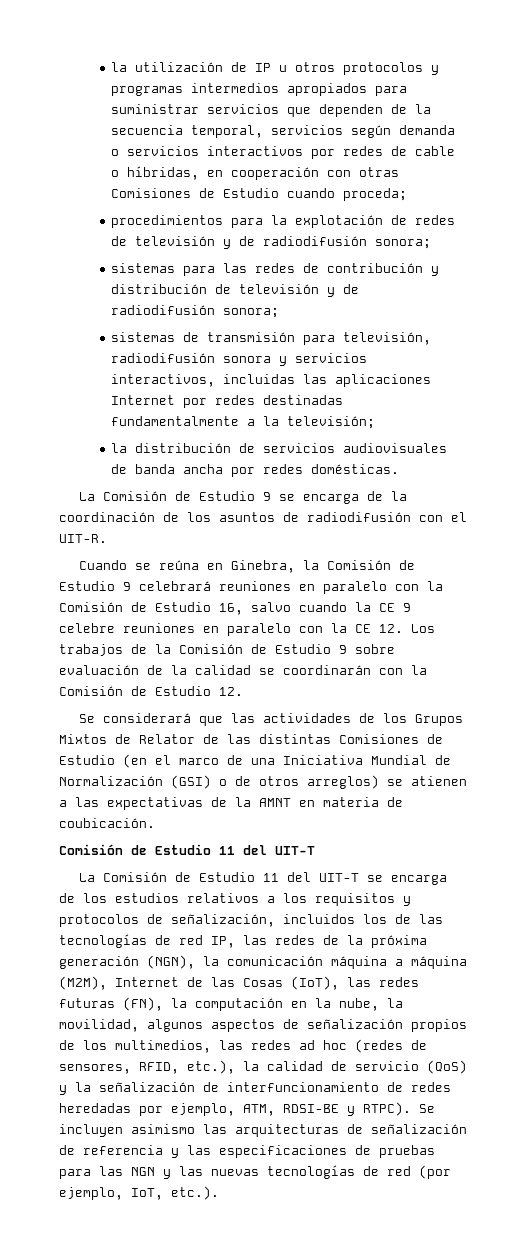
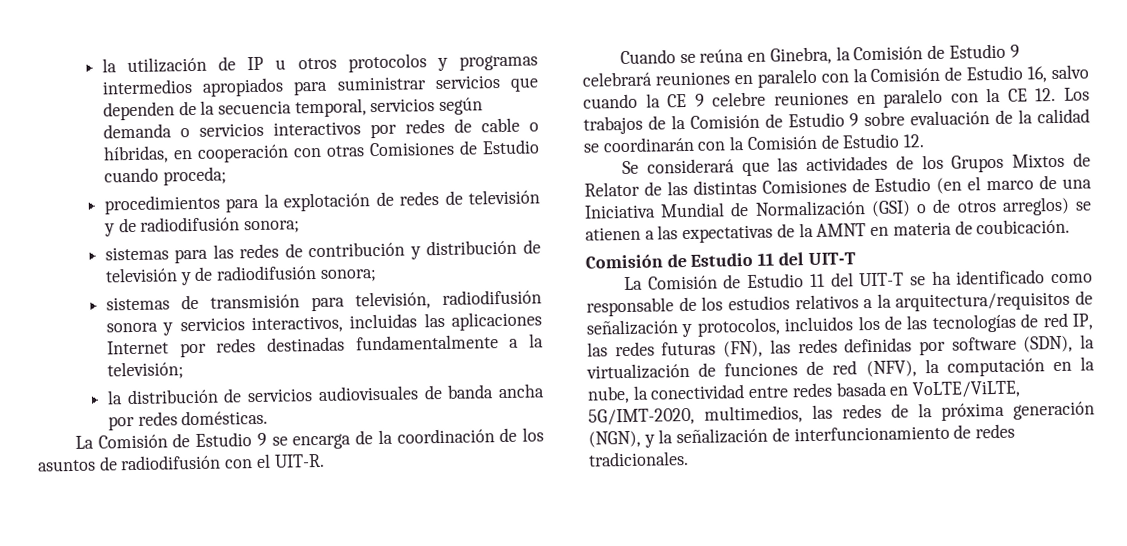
- La Comisión de Estudio 11 del UIT-T se encarga de los estudios relativos a los requisitos y protocolos de señalización, incluidos los de las tecnologías de red IP, las redes de la próxima generación (NGN), la comunicación máquina a máquina (M2M), Internet de las Cosas (IoT), las redes futuras (FN), la computación en la nube, la movilidad, algunos aspectos de señalización propios de los multimedios, las redes ad hoc (redes de sensores, RFID, etc.), la calidad de servicio (QoS) y la señalización de interfuncionamiento de redes heredadas por ejemplo, ATM, RDSI-BE y RTPC). Se incluyen asimismo las arquitecturas de señalización de referencia y las especificaciones de pruebas para las NGN y las nuevas tecnologías de red (por ejemplo, IoT, etc.).
+ La Comisión de Estudio 11 del UIT-T se ha identificado como responsable de los estudios relativos a la arquitectura/requisitos de señalización y protocolos, incluidos los de las tecnologías de red IP, las redes futuras (FN), las redes definidas por software (SDN), la virtualización de funciones de red (NFV), la computación en la nube, la conectividad entre redes basada en VoLTE/ViLTE, 5G/IMT-2020, multimedios, las redes de la próxima generación (NGN), y la señalización de interfuncionamiento de redes tradicionales.

